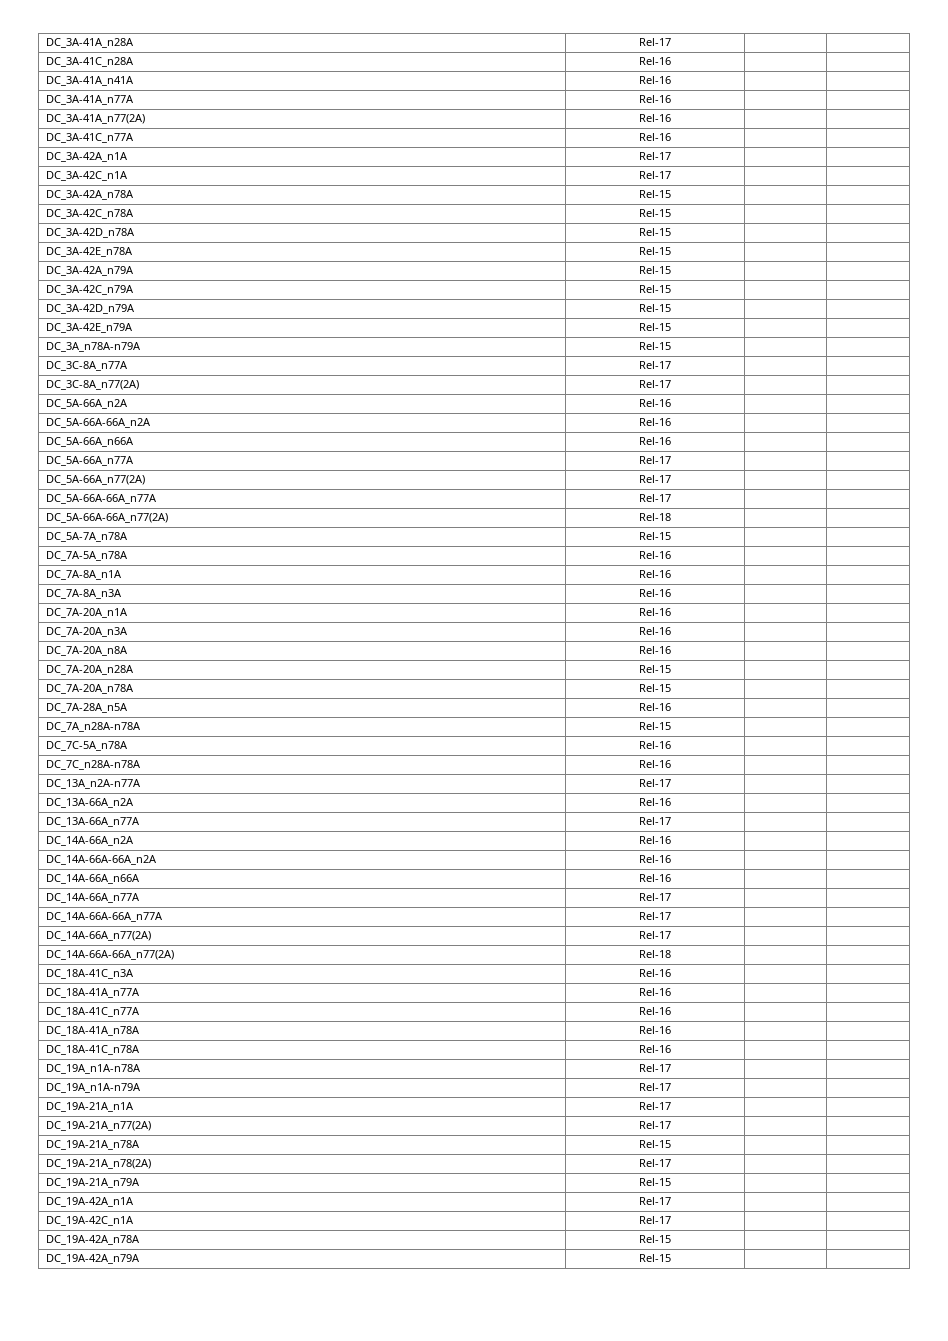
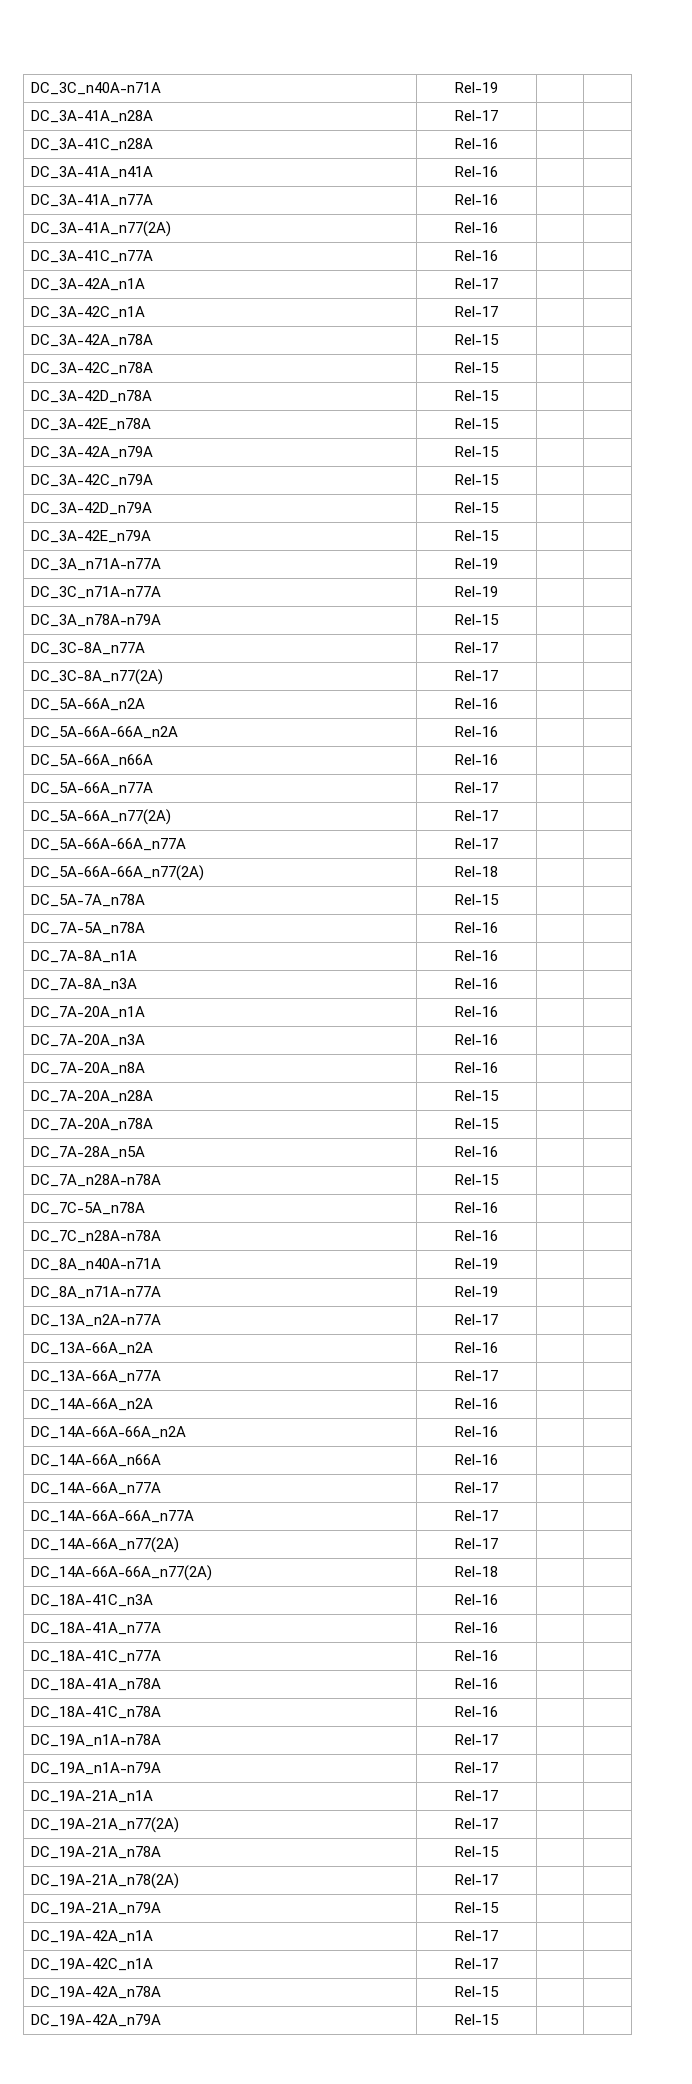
+ DC_3C_n40A-n71A | Rel-19 | |
+ DC_3A_n71A-n77A | Rel-19 | |
+ DC_3C_n71A-n77A | Rel-19 | |
+ DC_8A_n40A-n71A | Rel-19 | |
+ DC_8A_n71A-n77A | Rel-19 | |

